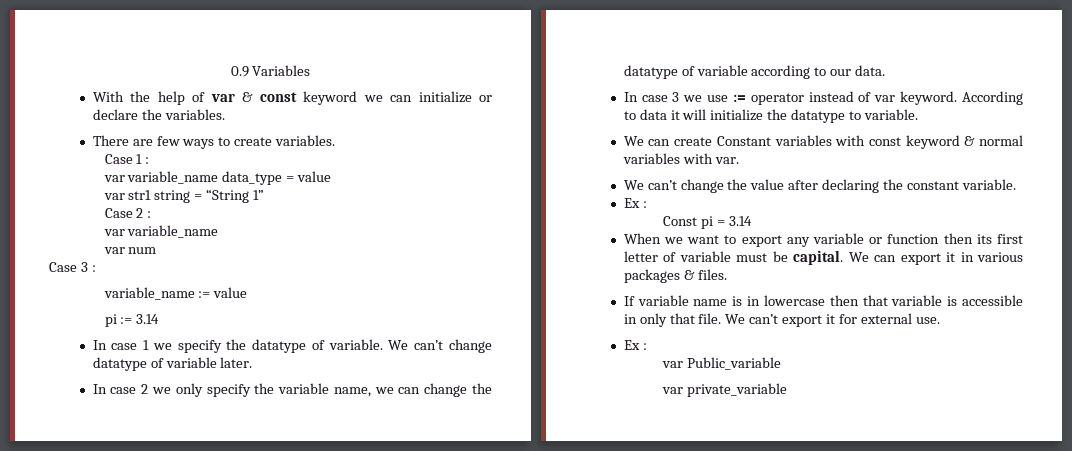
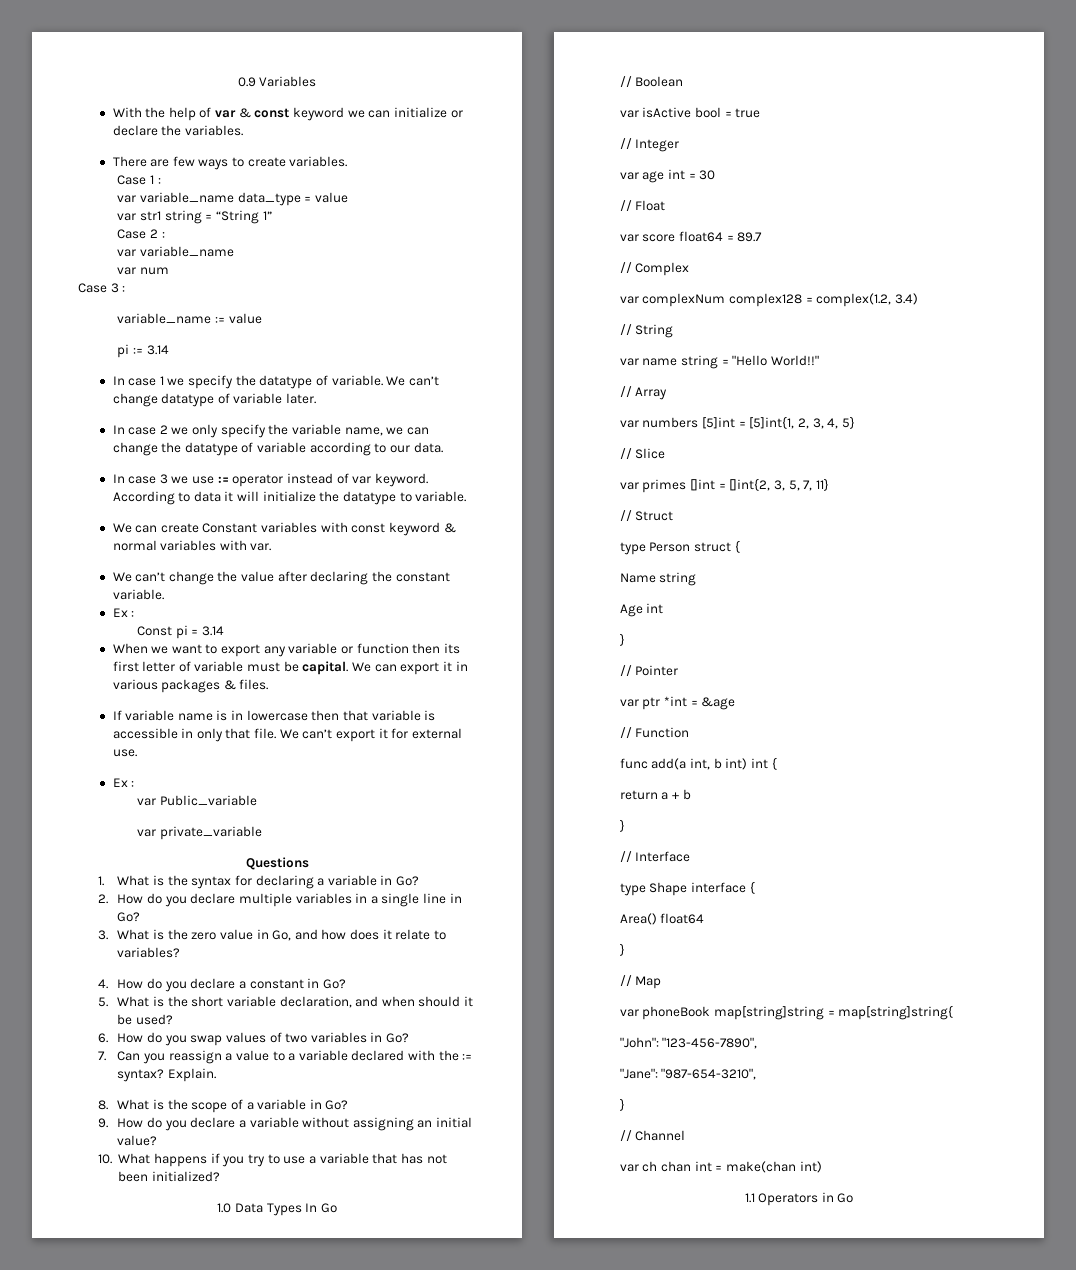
+ Questions
+ 1. What is the syntax for declaring a variable in Go?
+ 2. How do you declare multiple variables in a single line in Go?
+ 3. What is the zero value in Go, and how does it relate to variables?
+ 4. How do you declare a constant in Go?
+ 5. What is the short variable declaration, and when should it be used?
+ 6. How do you swap values of two variables in Go?
+ 7. Can you reassign a value to a variable declared with the := syntax? Explain.
+ 8. What is the scope of a variable in Go?
+ 9. How do you declare a variable without assigning an initial value?
+ 10. What happens if you try to use a variable that has not been initialized?
+ 1.0 Data Types In Go
+ // Boolean
+ var isActive bool = true
+ // Integer
+ var age int = 30
+ // Float
+ var score float64 = 89.7
+ // Complex
+ var complexNum complex128 = complex(1.2, 3.4)
+ // String
+ var name string = "Hello World!!"
+ // Array
+ var numbers [5]int = [5]int{1, 2, 3, 4, 5}
+ // Slice
+ var primes []int = []int{2, 3, 5, 7, 11}
+ // Struct
+ type Person struct {
+ Name string
+ Age int
+ }
+ // Pointer
+ var ptr *int = &age
+ // Function
+ func add(a int, b int) int {
+ return a + b
+ }
+ // Interface
+ type Shape interface {
+ Area() float64
+ }
+ // Map
+ var phoneBook map[string]string = map[string]string{
+ "John": "123-456-7890",
+ "Jane": "987-654-3210",
+ }
+ // Channel
+ var ch chan int = make(chan int)
+ 1.1 Operators in Go

